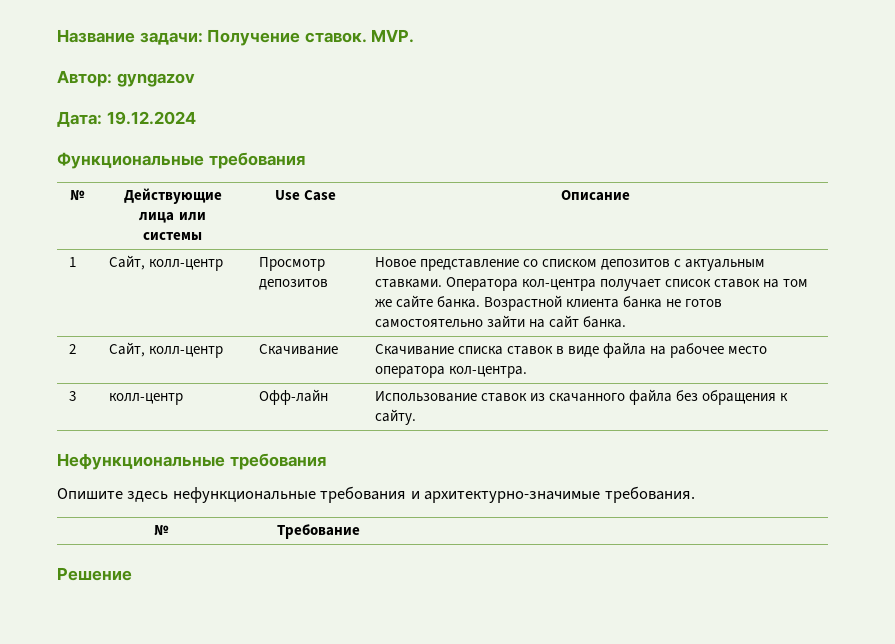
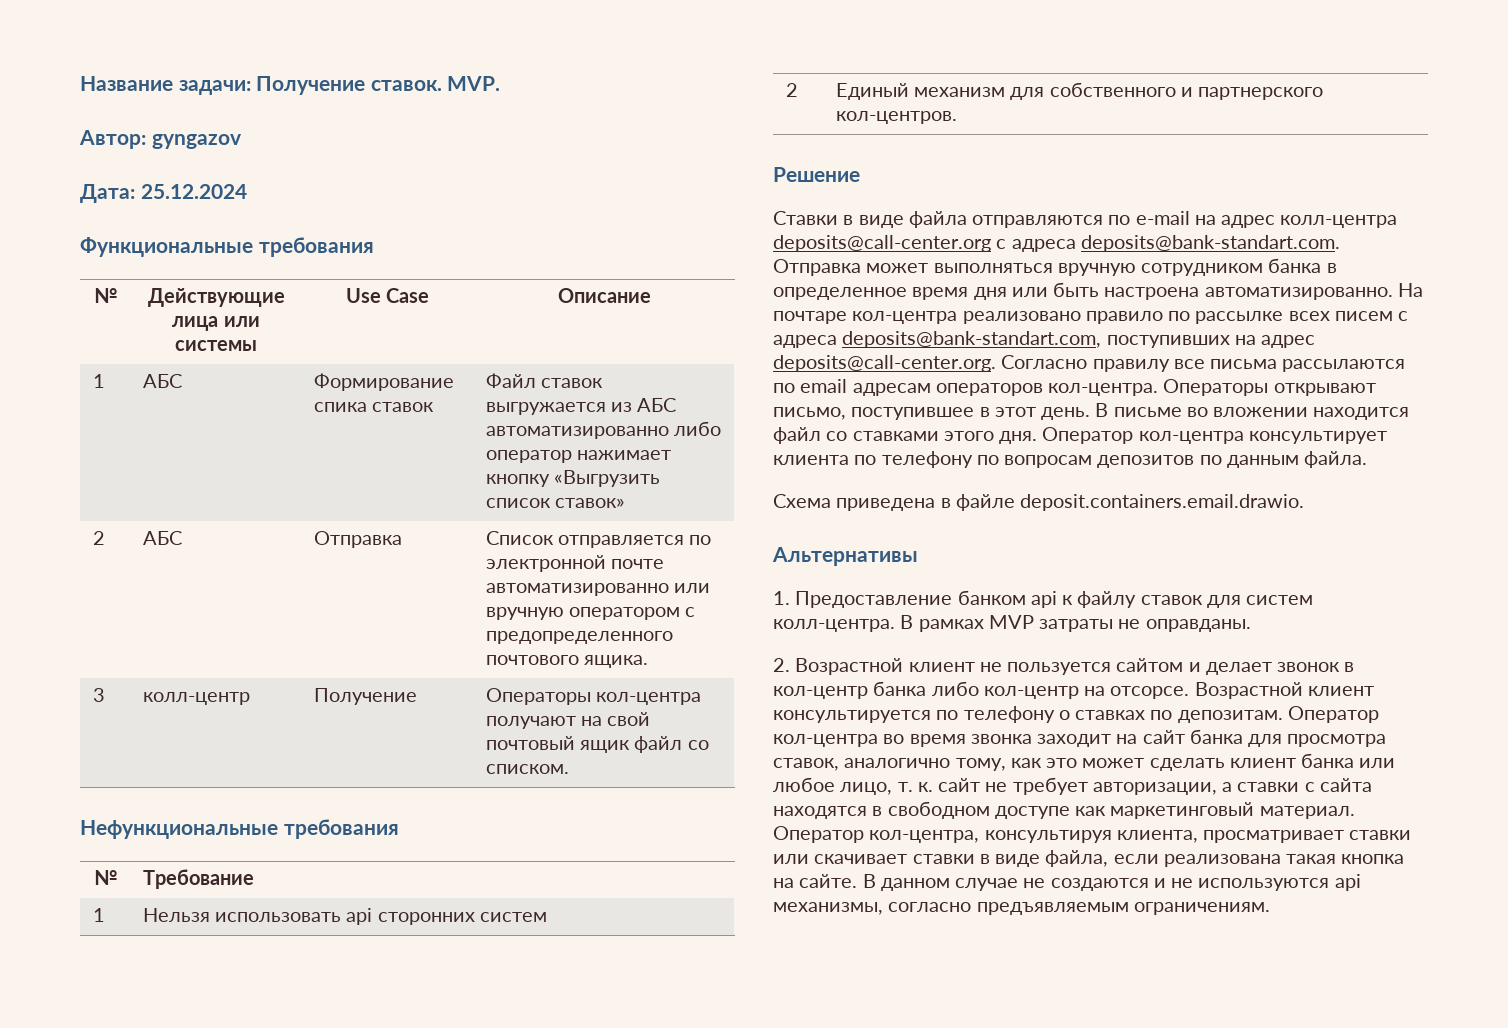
- Дата: 19.12.2024
+ Дата: 25.12.2024
- 1 | Сайт, колл-центр | Просмотр депозитов | Новое представление со списком депозитов с актуальным ставками. Оператора кол-центра получает список ставок на том же сайте банка. Возрастной клиента банка не готов самостоятельно зайти на сайт банка.
- 2 | Сайт, колл-центр | Скачивание | Скачивание списка ставок в виде файла на рабочее место оператора кол-центра.
- 3 | колл-центр | Офф-лайн | Использование ставок из скачанного файла без обращения к сайту.
+ 1 | АБС | Формирование спика ставок | Файл ставок выгружается из АБС автоматизированно либо оператор нажимает кнопку «Выгрузить список ставок»
+ 2 | АБС | Отправка | Список отправляется по электронной почте автоматизированно или вручную оператором с предопределенного почтового ящика.
+ 3 | колл-центр | Получение | Операторы кол-центра получают на свой почтовый ящик файл со списком.
  Нефункциональные требования
- Опишите здесь нефункциональные требования и архитектурно-значимые требования.
  № | Требование
+ 1 | Нельзя использовать api сторонних систем
+ 2 | Единый механизм для собственного и партнерского кол-центров.
  Решение
+ Ставки в виде файла отправляются по e-mail на адрес колл-центра deposits@call-center.org с адреса deposits@bank-standart.com. Отправка может выполняться вручную сотрудником банка в определенное время дня или быть настроена автоматизированно. На почтаре кол-центра реализовано правило по рассылке всех писем с адреса deposits@bank-standart.com, поступивших на адрес deposits@call-center.org. Согласно правилу все письма рассылаются по email адресам операторов кол-центра. Операторы открывают письмо, поступившее в этот день. В письме во вложении находится файл со ставками этого дня. Оператор кол-центра консультирует клиента по телефону по вопросам депозитов по данным файла.
+ Схема приведена в файле deposit.containers.email.drawio.
+ Альтернативы
+ 1. Предоставление банком api к файлу ставок для систем колл-центра. В рамках MVP затраты не оправданы.
+ 2. Возрастной клиент не пользуется сайтом и делает звонок в кол-центр банка либо кол-центр на отсорсе. Возрастной клиент консультируется по телефону о ставках по депозитам. Оператор кол-центра во время звонка заходит на сайт банка для просмотра ставок, аналогично тому, как это может сделать клиент банка или любое лицо, т. к. сайт не требует авторизации, а ставки с сайта находятся в свободном доступе как маркетинговый материал. Оператор кол-центра, консультируя клиента, просматривает ставки или скачивает ставки в виде файла, если реализована такая кнопка на сайте. В данном случае не создаются и не используются api механизмы, согласно предъявляемым ограничениям.

